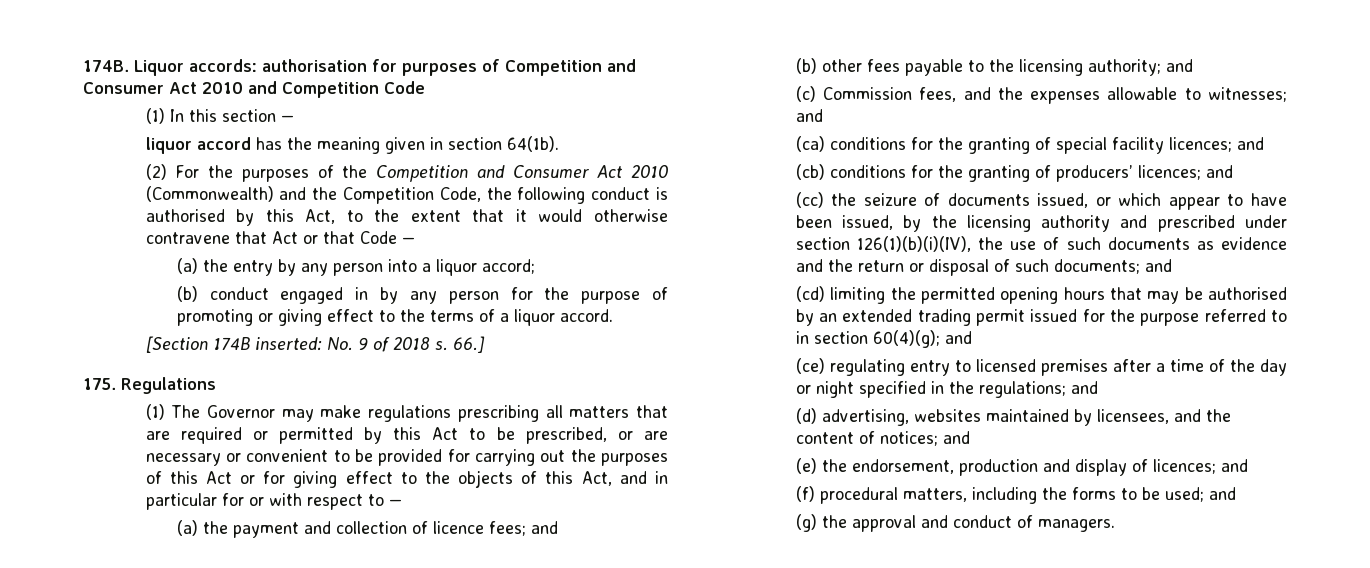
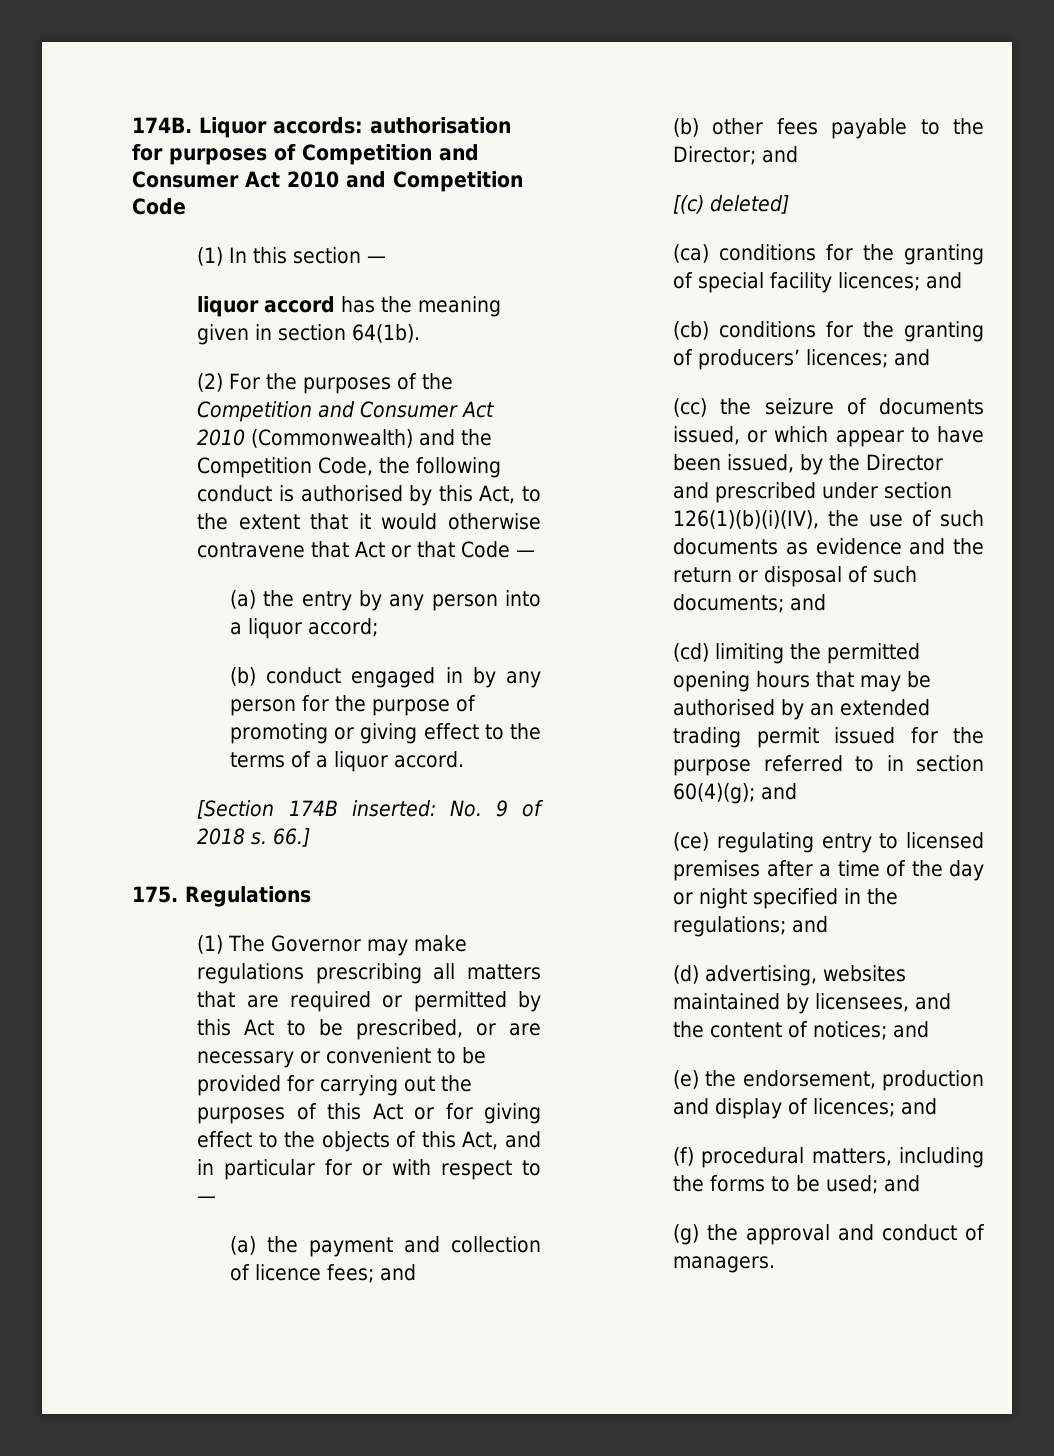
- (b) other fees payable to the licensing authority; and
- (c) Commission fees, and the expenses allowable to witnesses; and
+ (b) other fees payable to the Director; and
+ [(c) deleted]
- (cc) the seizure of documents issued, or which appear to have been issued, by the licensing authority and prescribed under section 126(1)(b)(i)(IV), the use of such documents as evidence and the return or disposal of such documents; and
+ (cc) the seizure of documents issued, or which appear to have been issued, by the Director and prescribed under section 126(1)(b)(i)(IV), the use of such documents as evidence and the return or disposal of such documents; and

